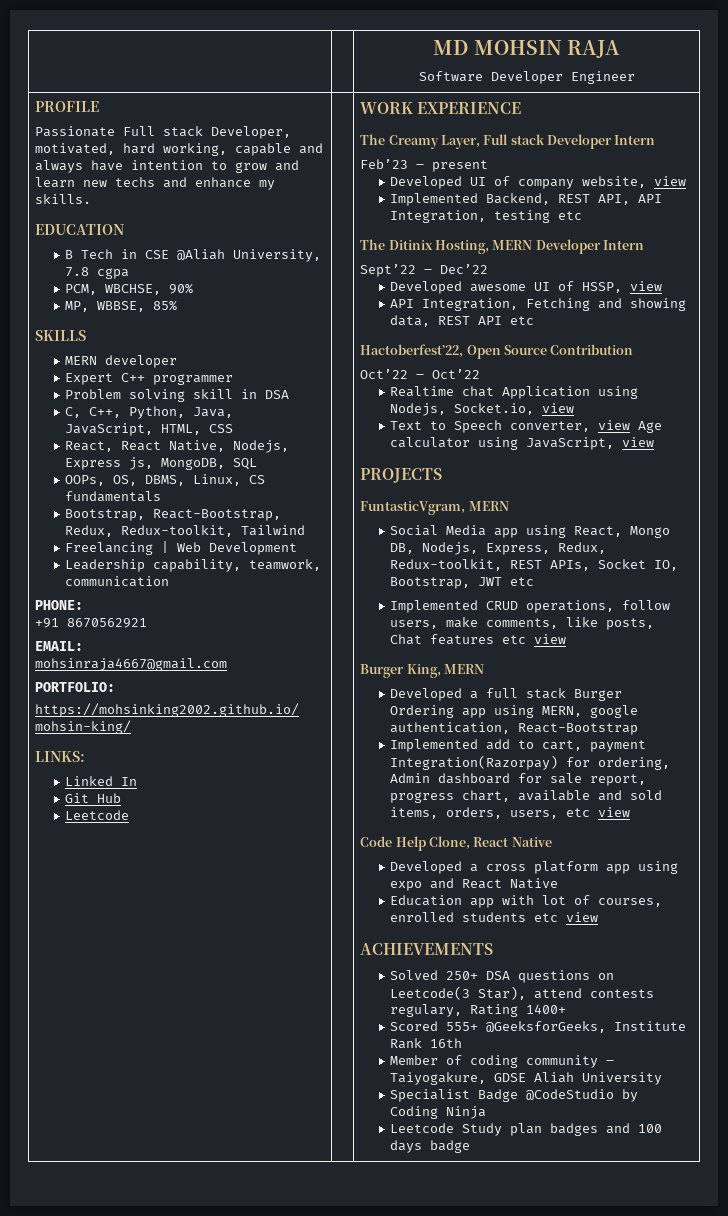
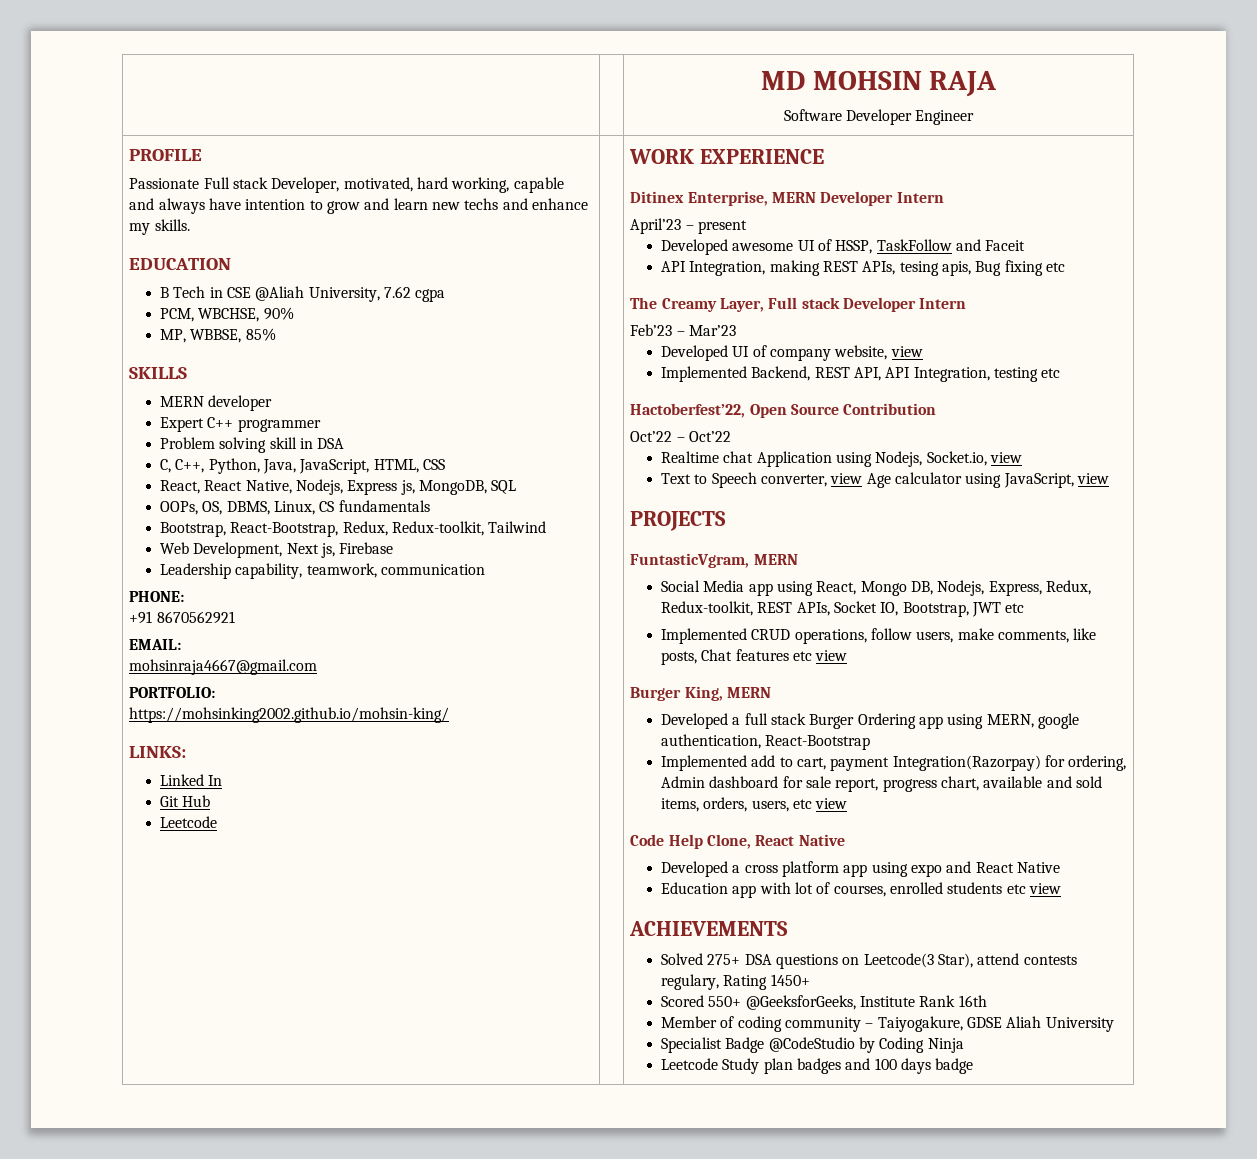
- B Tech in CSE @Aliah University, 7.8 cgpa
+ B Tech in CSE @Aliah University, 7.62 cgpa
- Freelancing | Web Development
+ Web Development, Next js, Firebase
+ Ditinex Enterprise, MERN Developer Intern
+ April’23 – present
+ Developed awesome UI of HSSP, TaskFollow and Faceit
+ API Integration, making REST APIs, tesing apis, Bug fixing etc
- Feb’23 – present
+ Feb’23 – Mar’23
- The Ditinix Hosting, MERN Developer Intern
- Sept’22 – Dec’22
- Developed awesome UI of HSSP, view
- API Integration, Fetching and showing data, REST API etc
- Solved 250+ DSA questions on Leetcode(3 Star), attend contests regulary, Rating 1400+
+ Solved 275+ DSA questions on Leetcode(3 Star), attend contests regulary, Rating 1450+
- Scored 555+ @GeeksforGeeks, Institute Rank 16th
+ Scored 550+ @GeeksforGeeks, Institute Rank 16th

